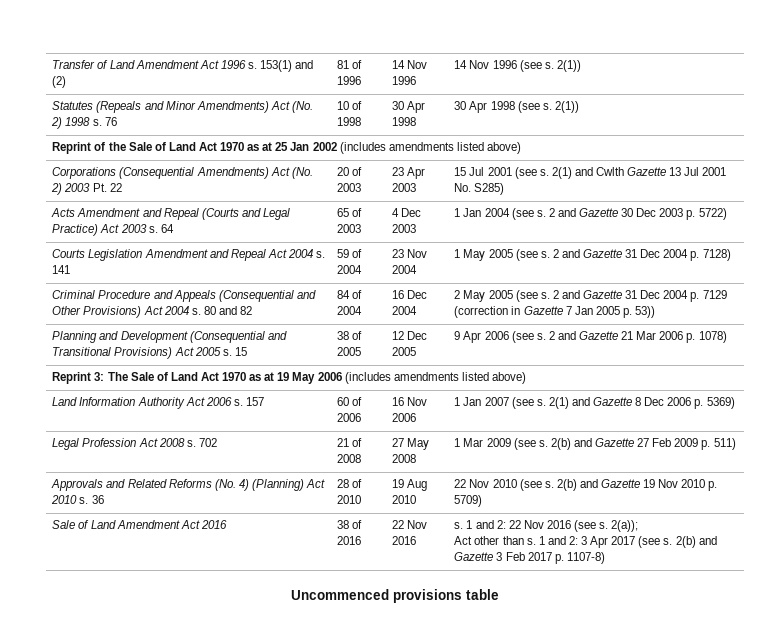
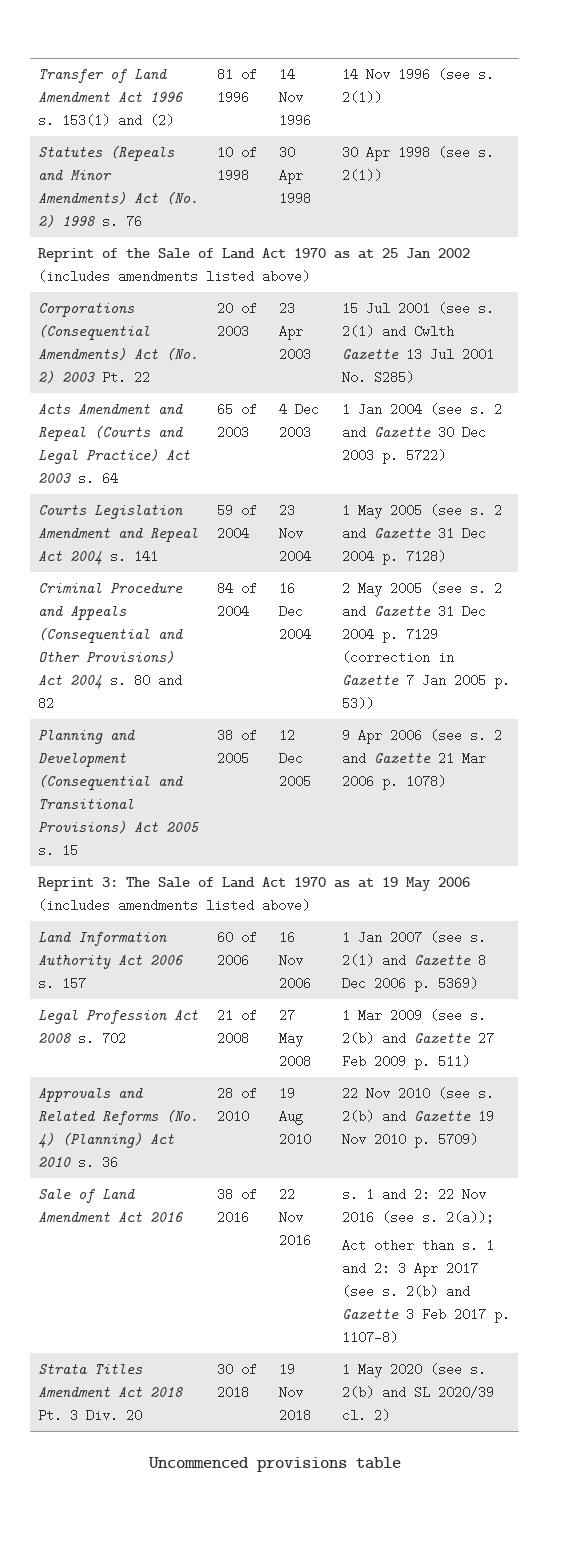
+ Strata Titles Amendment Act 2018 Pt. 3 Div. 20 | 30 of 2018 | 19 Nov 2018 | 1 May 2020 (see s. 2(b) and SL 2020/39 cl. 2)

